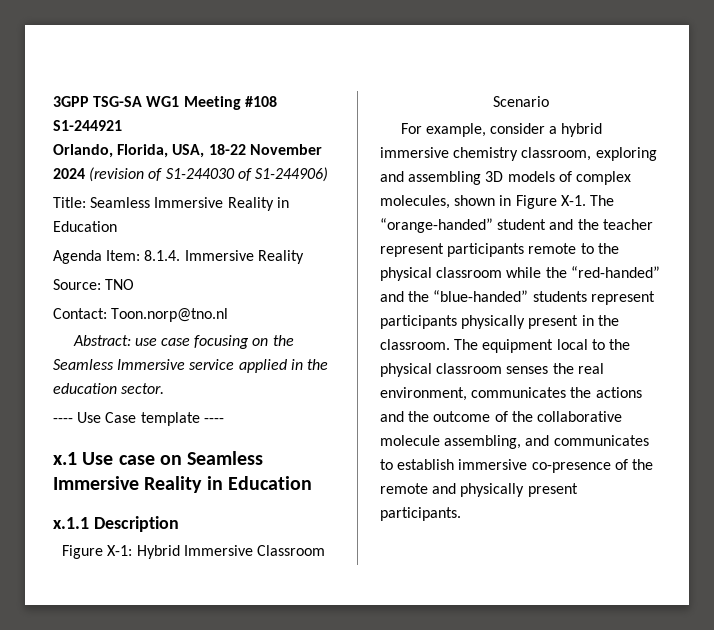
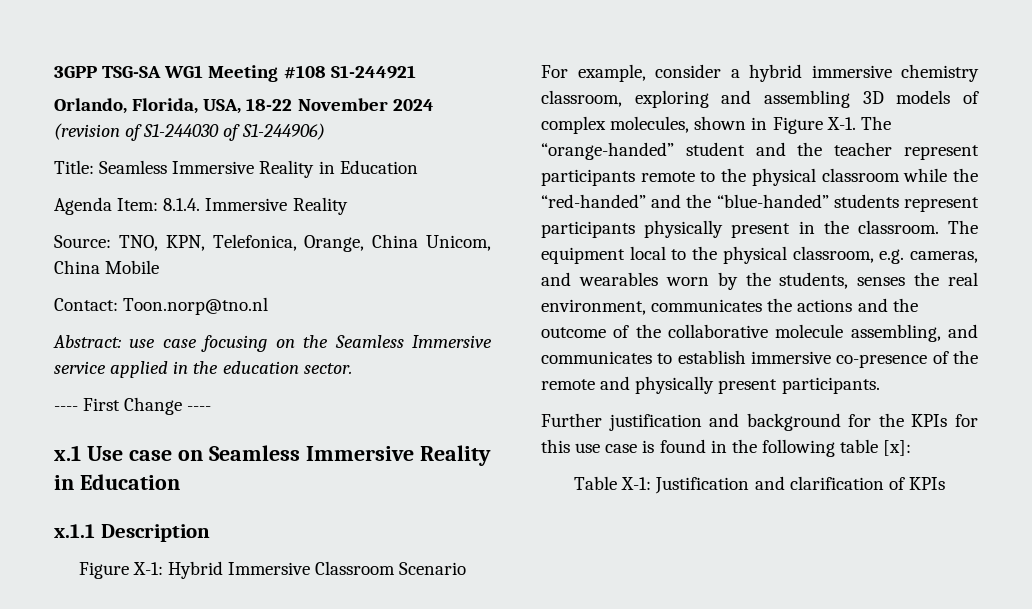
- Source: TNO
+ Source: TNO, KPN, Telefonica, Orange, China Unicom, China Mobile
- ---- Use Case template ----
+ ---- First Change ----
- The equipment local to the physical classroom senses the real environment, communicates the actions and the outcome of the collaborative molecule assembling, and communicates to establish immersive co-presence of the remote and physically present participants.
+ The equipment local to the physical classroom, e.g. cameras, and wearables worn by the students, senses the real environment, communicates the actions and the outcome of the collaborative molecule assembling, and communicates to establish immersive co-presence of the remote and physically present participants.
+ Further justification and background for the KPIs for this use case is found in the following table [x]:
+ Table X-1: Justification and clarification of KPIs

